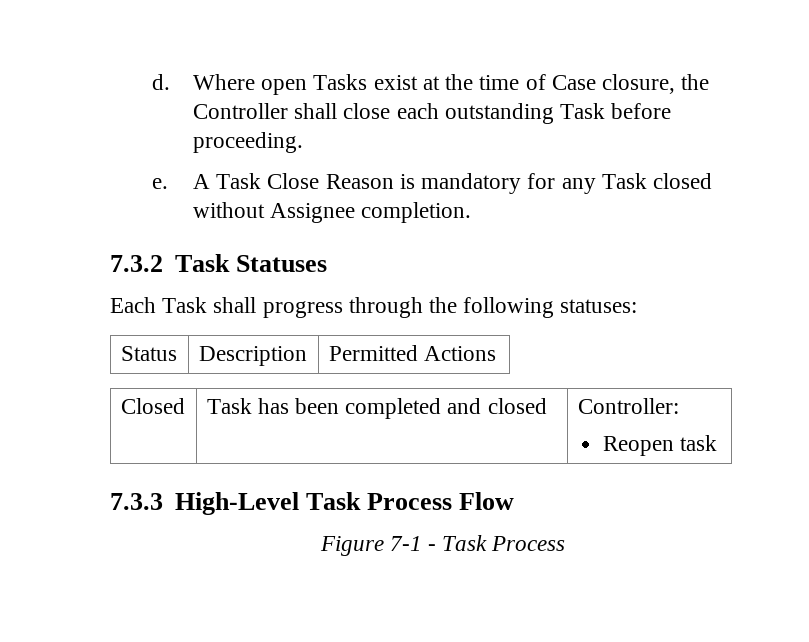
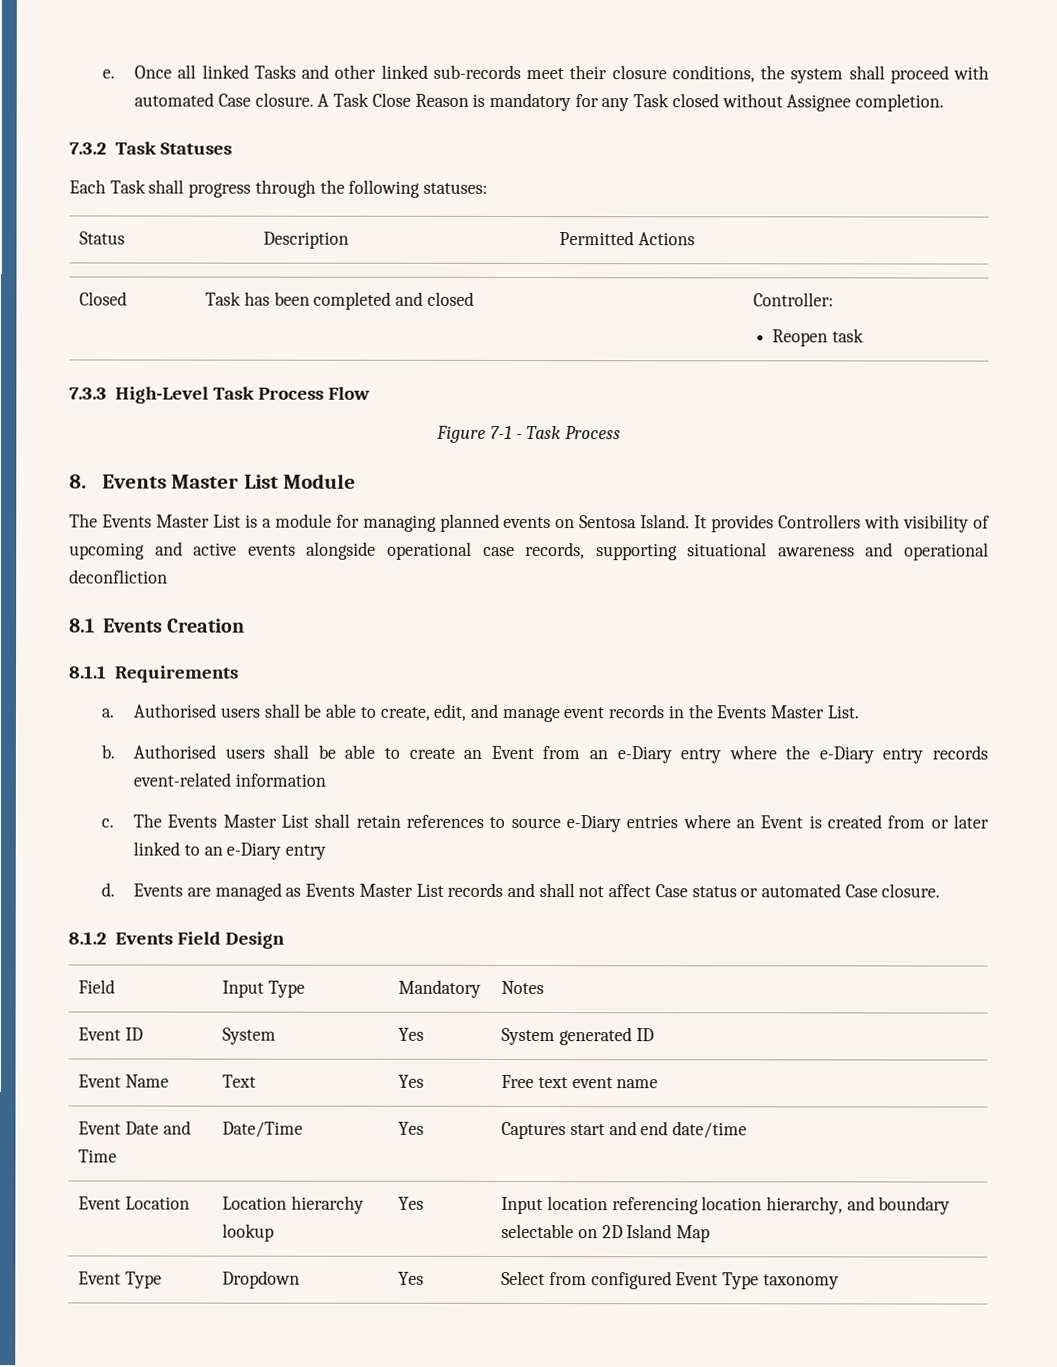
- d. Where open Tasks exist at the time of Case closure, the Controller shall close each outstanding Task before proceeding.
- e.
+ e. Once all linked Tasks and other linked sub-records meet their closure conditions, the system shall proceed with automated Case closure.
+ 8. Events Master List Module
+ The Events Master List is a module for managing planned events on Sentosa Island. It provides Controllers with visibility of upcoming and active events alongside operational case records, supporting situational awareness and operational deconfliction
+ 8.1 Events Creation
+ 8.1.1 Requirements
+ a. Authorised users shall be able to create, edit, and manage event records in the Events Master List.
+ b. Authorised users shall be able to create an Event from an e-Diary entry where the e-Diary entry records event-related information
+ c. The Events Master List shall retain references to source e-Diary entries where an Event is created from or later linked to an e-Diary entry
+ d. Events are managed as Events Master List records and shall not affect Case status or automated Case closure.
+ 8.1.2 Events Field Design
+ Field | Input Type | Mandatory | Notes
+ Event ID | System | Yes | System generated ID
+ Event Name | Text | Yes | Free text event name
+ Event Date and Time | Date/Time | Yes | Captures start and end date/time
+ Event Location | Location hierarchy lookup | Yes | Input location referencing location hierarchy, and boundary selectable on 2D Island Map
+ Event Type | Dropdown | Yes | Select from configured Event Type taxonomy

